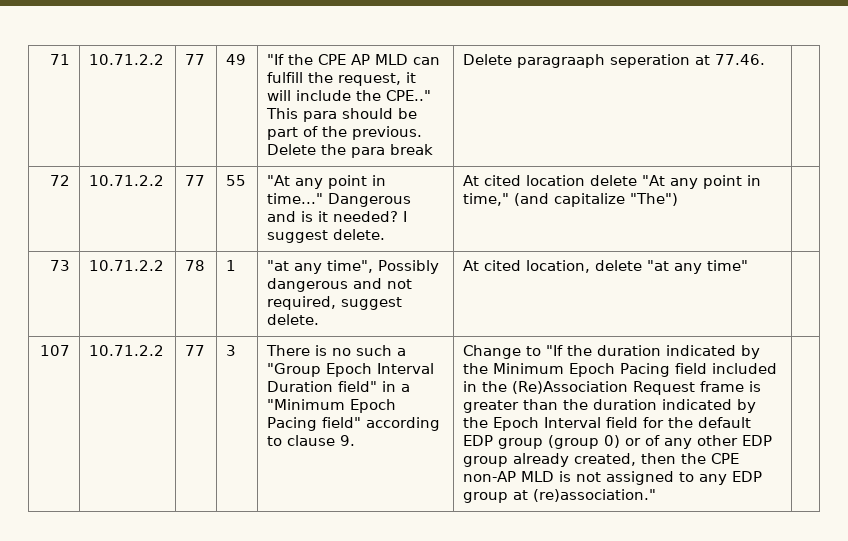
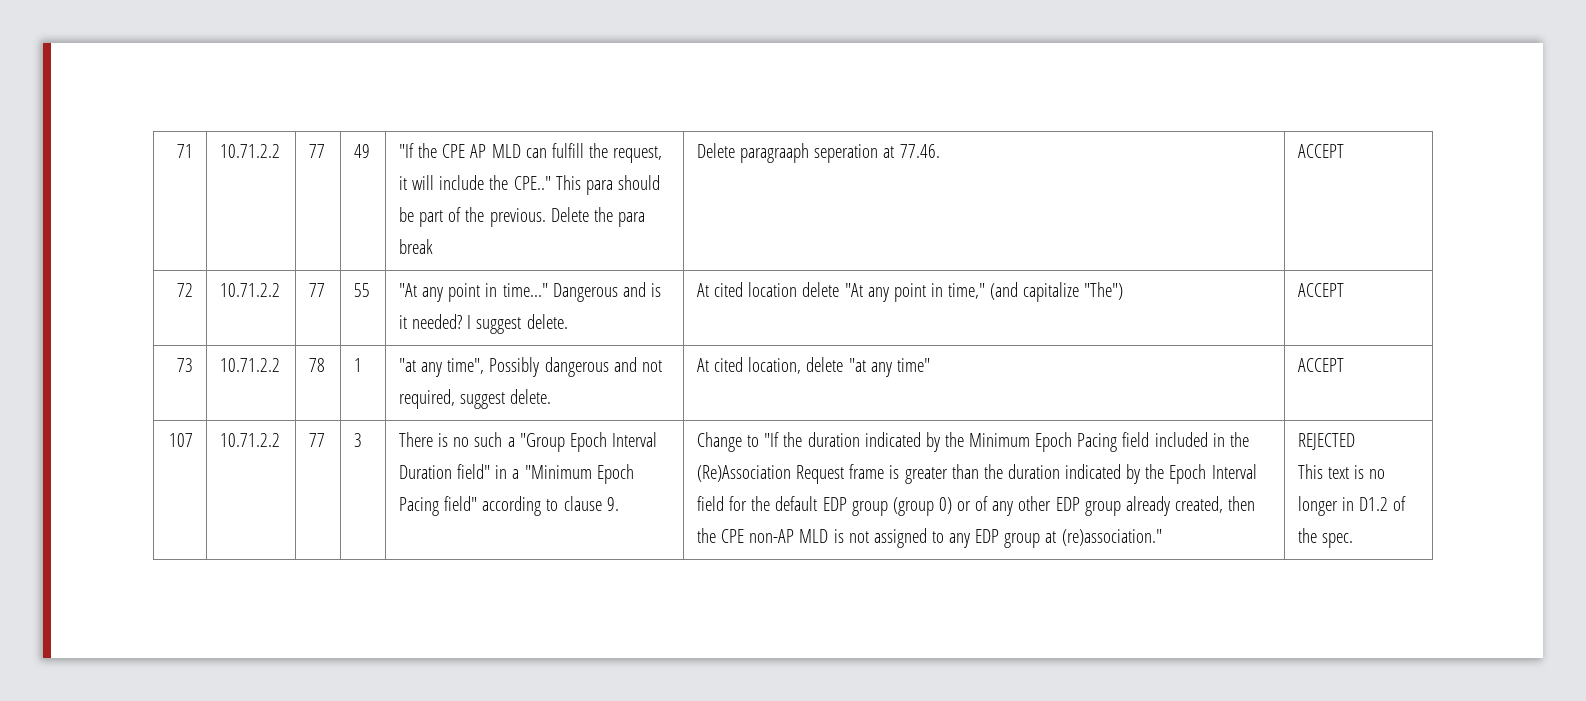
- 71 | 10.71.2.2 | 77 | 49 | "If the CPE AP MLD can fulfill the request, it will include the CPE.." This para should be part of the previous. Delete the para break | Delete paragraaph seperation at 77.46. |
+ 71 | 10.71.2.2 | 77 | 49 | "If the CPE AP MLD can fulfill the request, it will include the CPE.." This para should be part of the previous. Delete the para break | Delete paragraaph seperation at 77.46. | ACCEPT
- 72 | 10.71.2.2 | 77 | 55 | "At any point in time..." Dangerous and is it needed? I suggest delete. | At cited location delete "At any point in time," (and capitalize "The") |
+ 72 | 10.71.2.2 | 77 | 55 | "At any point in time..." Dangerous and is it needed? I suggest delete. | At cited location delete "At any point in time," (and capitalize "The") | ACCEPT
- 73 | 10.71.2.2 | 78 | 1 | "at any time", Possibly dangerous and not required, suggest delete. | At cited location, delete "at any time" |
+ 73 | 10.71.2.2 | 78 | 1 | "at any time", Possibly dangerous and not required, suggest delete. | At cited location, delete "at any time" | ACCEPT
+ REJECTED
+ This text is no longer in D1.2 of the spec.

